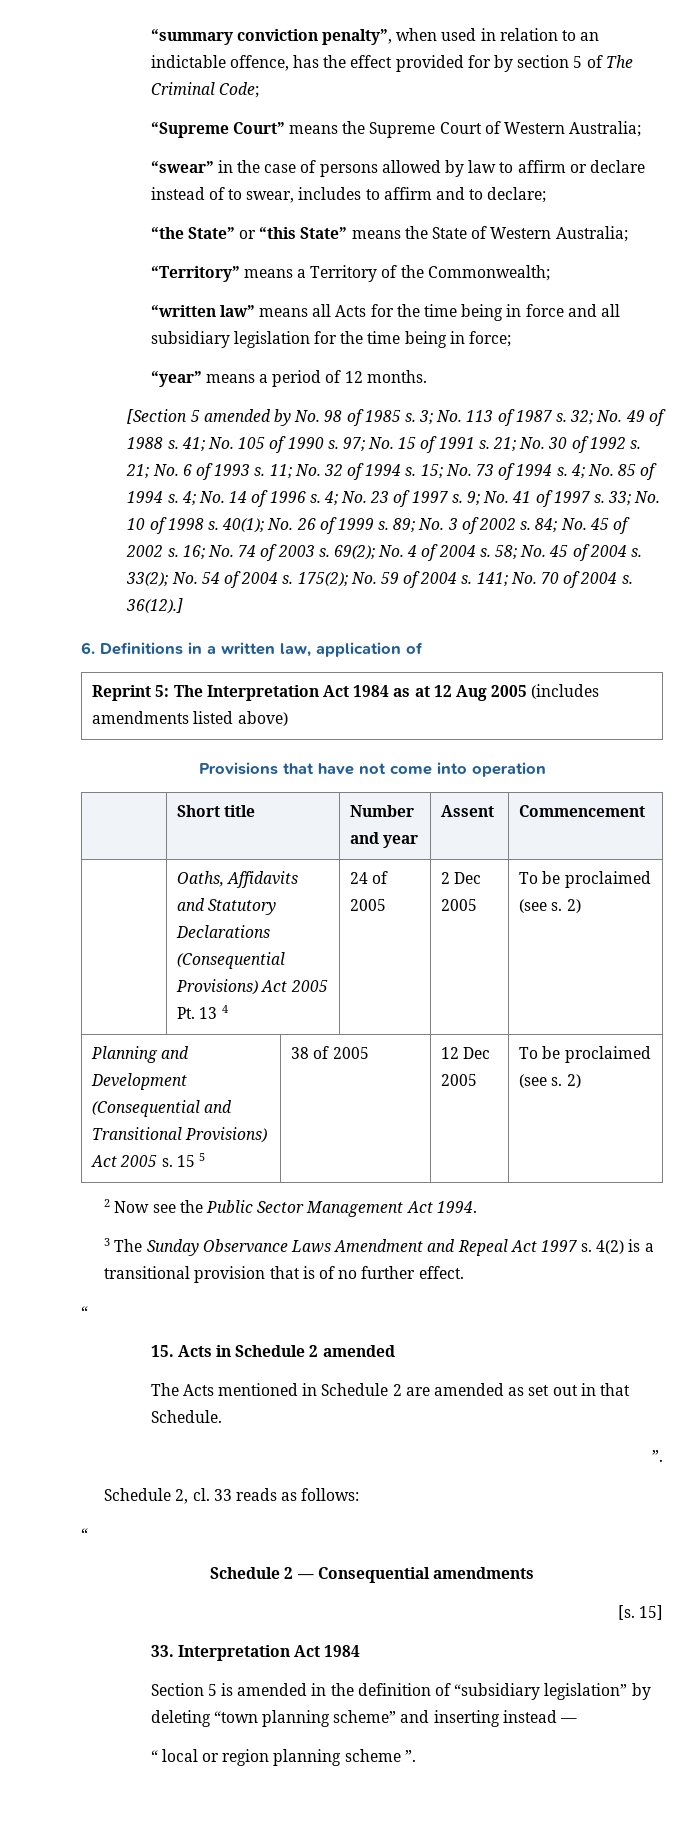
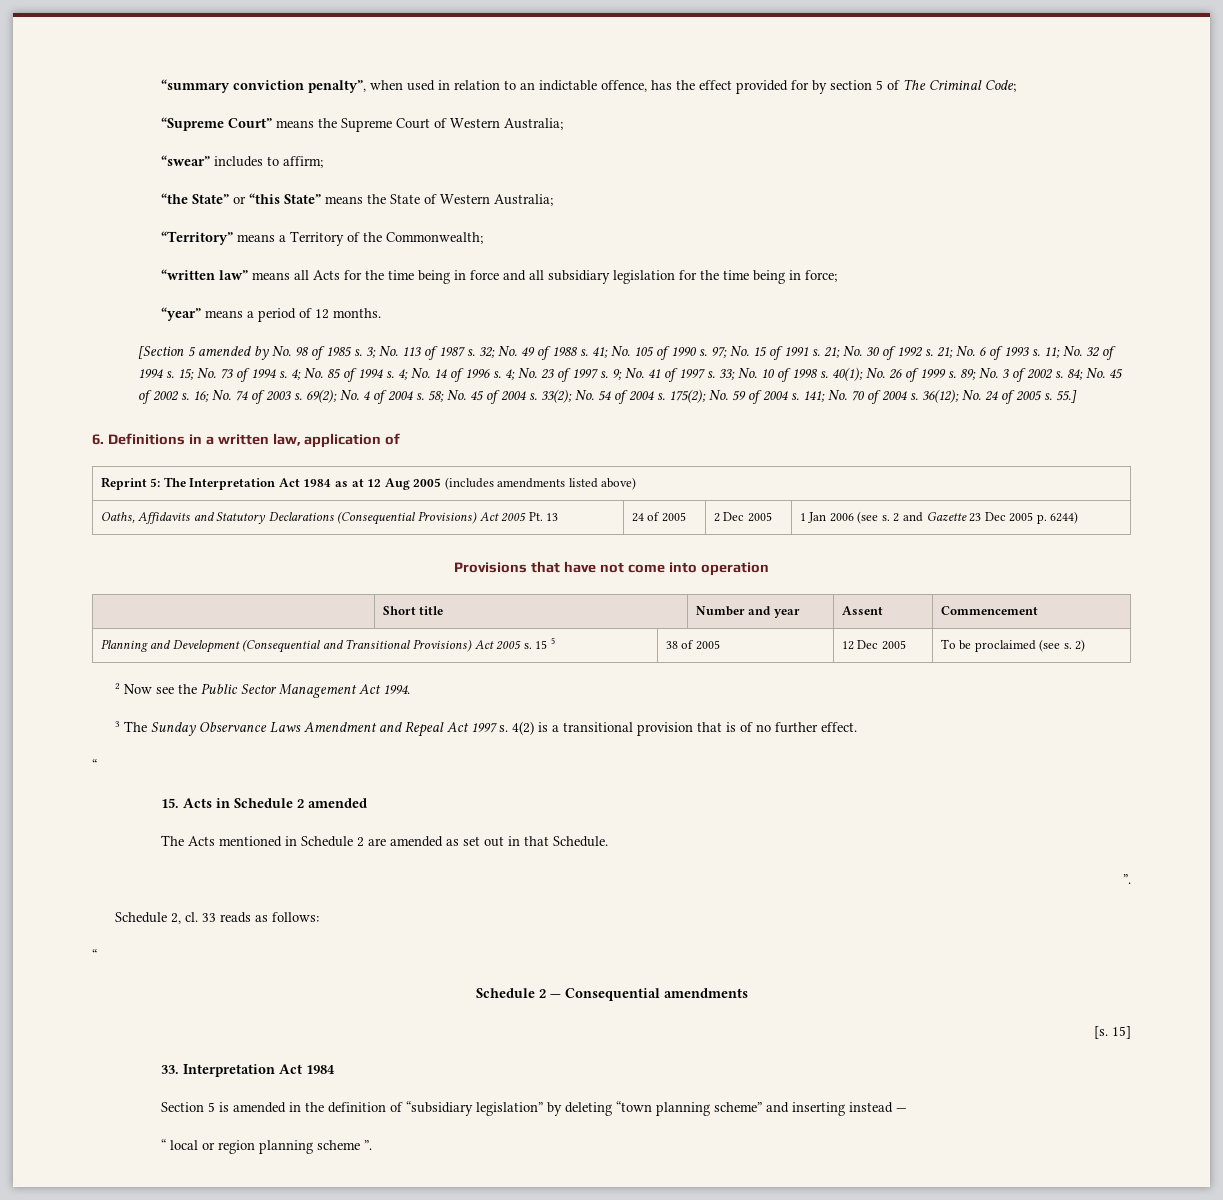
- “swear” in the case of persons allowed by law to affirm or declare instead of to swear, includes to affirm and to declare;
+ “swear” includes to affirm;
- 36(12).]
+ 36(12); No. 24 of 2005 s. 55.]
+ Oaths, Affidavits and Statutory Declarations (Consequential Provisions) Act 2005 Pt. 13 | 24 of 2005 | 2 Dec 2005 | 1 Jan 2006 (see s. 2 and Gazette 23 Dec 2005 p. 6244)
- | Oaths, Affidavits and Statutory Declarations (Consequential Provisions) Act 2005 Pt. 13 4 | 24 of 2005 | 2 Dec 2005 | To be proclaimed (see s. 2)

